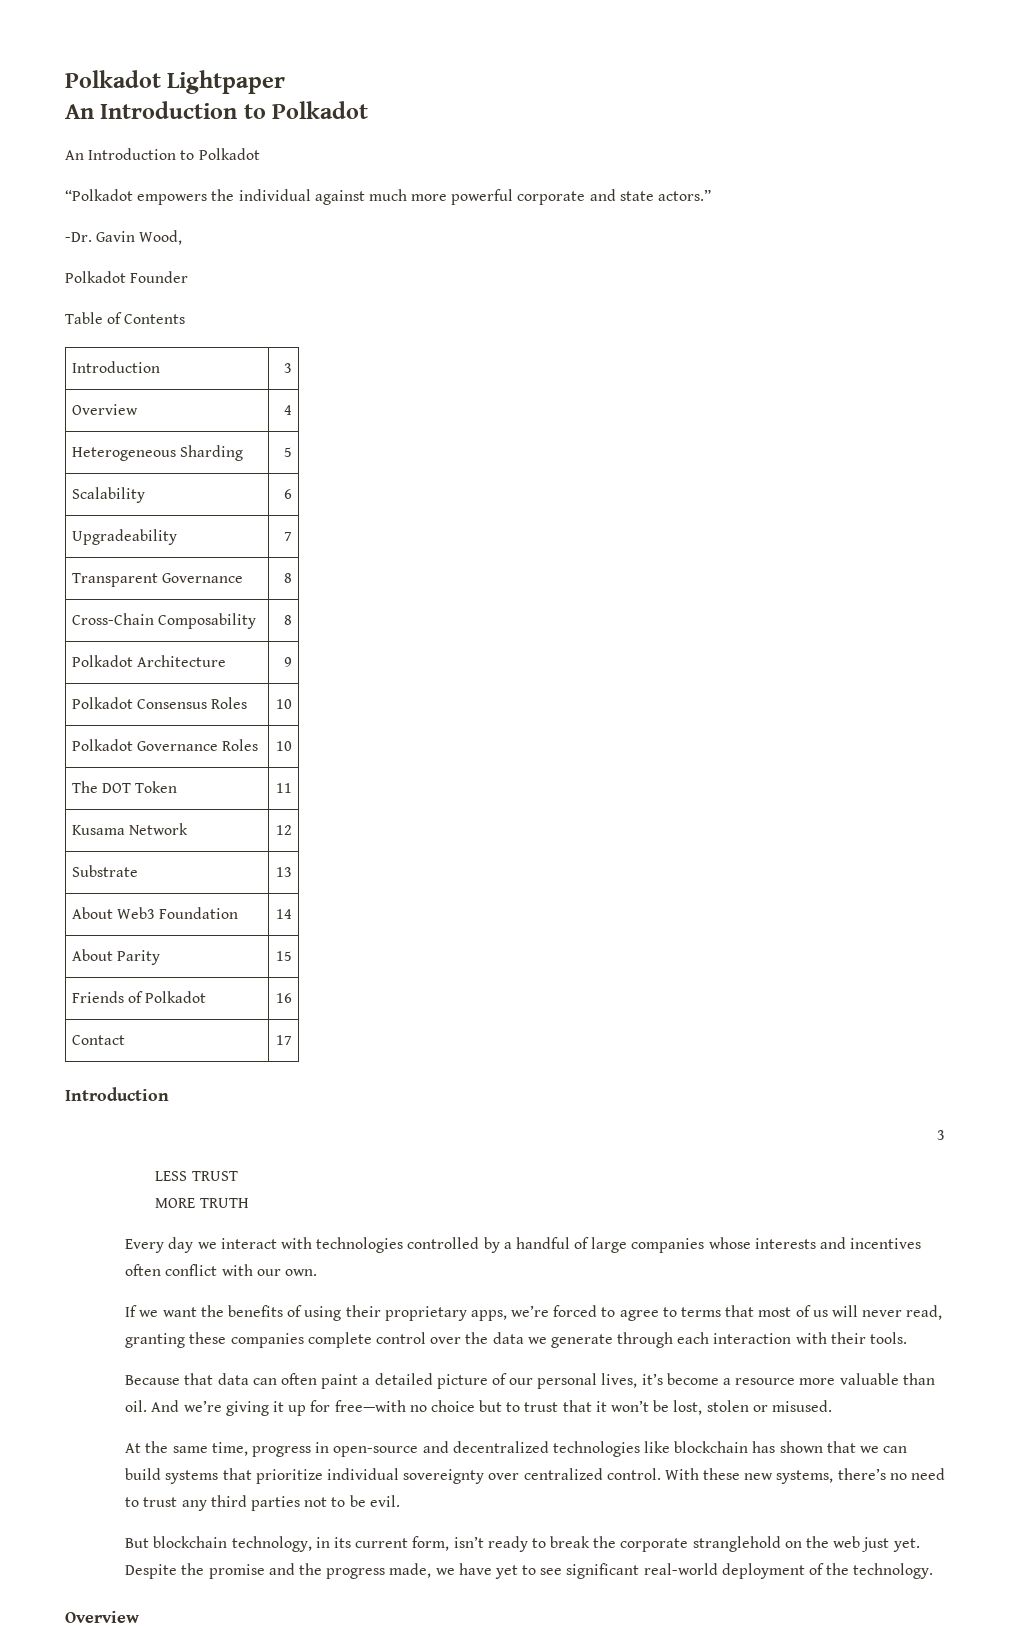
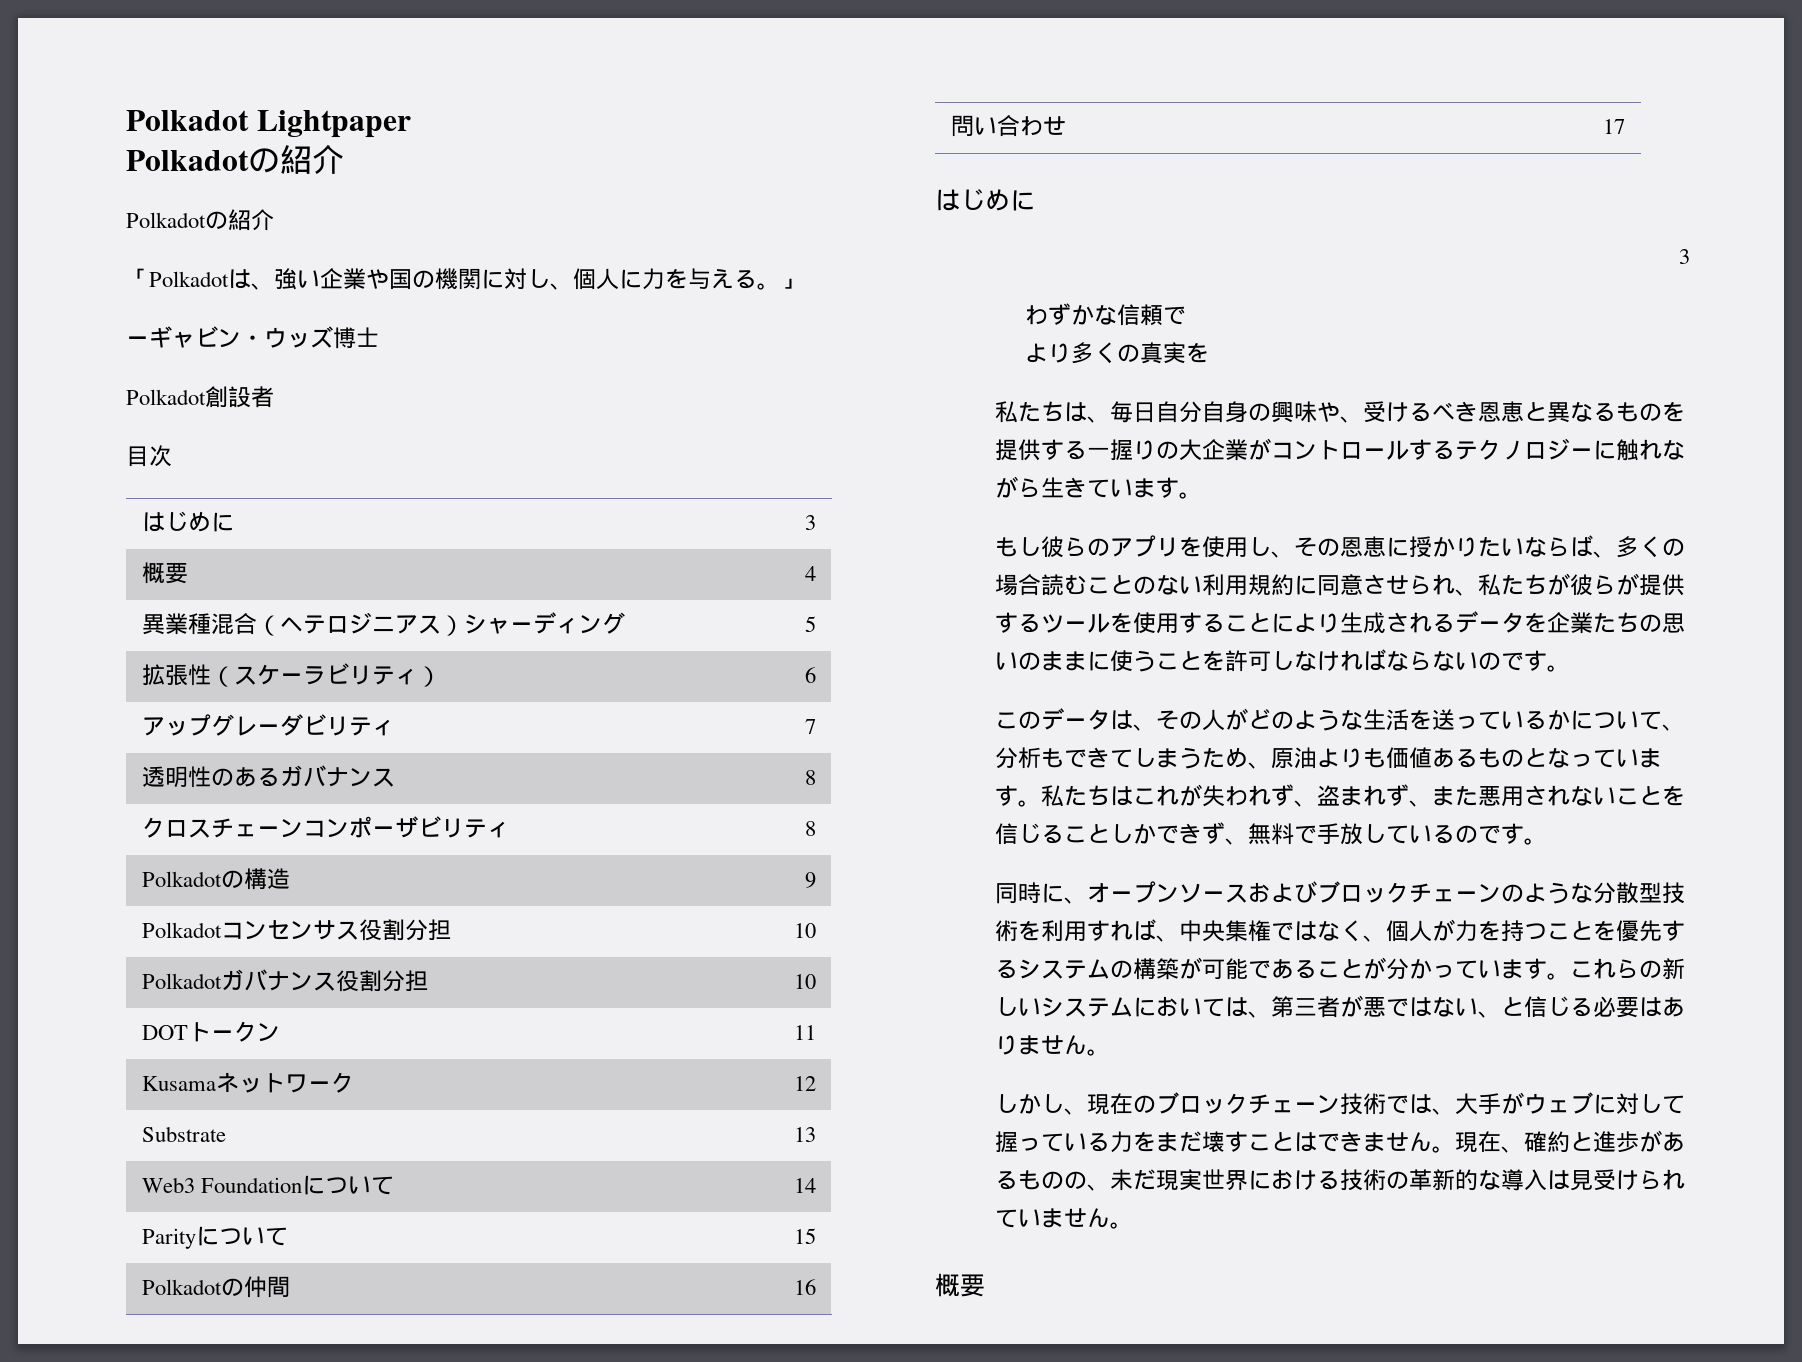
  Polkadot Lightpaper
- An Introduction to Polkadot
- An Introduction to Polkadot
- “Polkadot empowers the individual against much more powerful corporate and state actors.”
- -Dr. Gavin Wood,
- Polkadot Founder
- Table of Contents
- Introduction | 3
- Overview | 4
+ Polkadotの紹介
+ Polkadotの紹介
+ 「Polkadotは、強い企業や国の機関に対し、個人に力を与える。」
+ ーギャビン・ウッズ博士
+ Polkadot創設者
+ 目次
+ はじめに | 3
+ 概要 | 4
- Heterogeneous Sharding | 5
- Scalability | 6
- Upgradeability | 7
- Transparent Governance | 8
- Cross-Chain Composability | 8
+ 異業種混合（ヘテロジニアス）シャーディング | 5
+ 拡張性（スケーラビリティ） | 6
+ アップグレーダビリティ | 7
+ 透明性のあるガバナンス | 8
+ クロスチェーンコンポーザビリティ | 8
- Polkadot Architecture | 9
+ Polkadotの構造 | 9
- Polkadot Consensus Roles | 10
- Polkadot Governance Roles | 10
- The DOT Token | 11
+ Polkadotコンセンサス役割分担 | 10
+ Polkadotガバナンス役割分担 | 10
+ DOTトークン | 11
- Kusama Network | 12
+ Kusamaネットワーク | 12
- About Web3 Foundation | 14
+ Web3 Foundationについて | 14
- About Parity | 15
+ Parityについて | 15
- Friends of Polkadot | 16
+ Polkadotの仲間 | 16
- Contact | 17
- Introduction
+ 問い合わせ | 17
+ はじめに
  3
- LESS TRUST
- MORE TRUTH
- Every day we interact with technologies controlled by a handful of large companies whose interests and incentives often conflict with our own.
- If we want the benefits of using their proprietary apps, we’re forced to agree to terms that most of us will never read, granting these companies complete control over the data we generate through each interaction with their tools.
- Because that data can often paint a detailed picture of our personal lives, it’s become a resource more valuable than oil. And we’re giving it up for free—with no choice but to trust that it won’t be lost, stolen or misused.
- At the same time, progress in open-source and decentralized technologies like blockchain has shown that we can build systems that prioritize individual sovereignty over centralized control. With these new systems, there’s no need to trust any third parties not to be evil.
- But blockchain technology, in its current form, isn’t ready to break the corporate stranglehold on the web just yet. Despite the promise and the progress made, we have yet to see significant real-world deployment of the technology.
- Overview
+ わずかな信頼で
+ より多くの真実を
+ 私たちは、毎日自分自身の興味や、受けるべき恩恵と異なるものを提供する一握りの大企業がコントロールするテクノロジーに触れながら生きています。
+ もし彼らのアプリを使用し、その恩恵に授かりたいならば、多くの場合読むことのない利用規約に同意させられ、私たちが彼らが提供するツールを使用することにより生成されるデータを企業たちの思いのままに使うことを許可しなければならないのです。
+ このデータは、その人がどのような生活を送っているかについて、分析もできてしまうため、原油よりも価値あるものとなっています。私たちはこれが失われず、盗まれず、また悪用されないことを信じることしかできず、無料で手放しているのです。
+ 同時に、オープンソースおよびブロックチェーンのような分散型技術を利用すれば、中央集権ではなく、個人が力を持つことを優先するシステムの構築が可能であることが分かっています。これらの新しいシステムにおいては、第三者が悪ではない、と信じる必要はありません。
+ しかし、現在のブロックチェーン技術では、大手がウェブに対して握っている力をまだ壊すことはできません。現在、確約と進歩があるものの、未だ現実世界における技術の革新的な導入は見受けられていません。
+ 概要

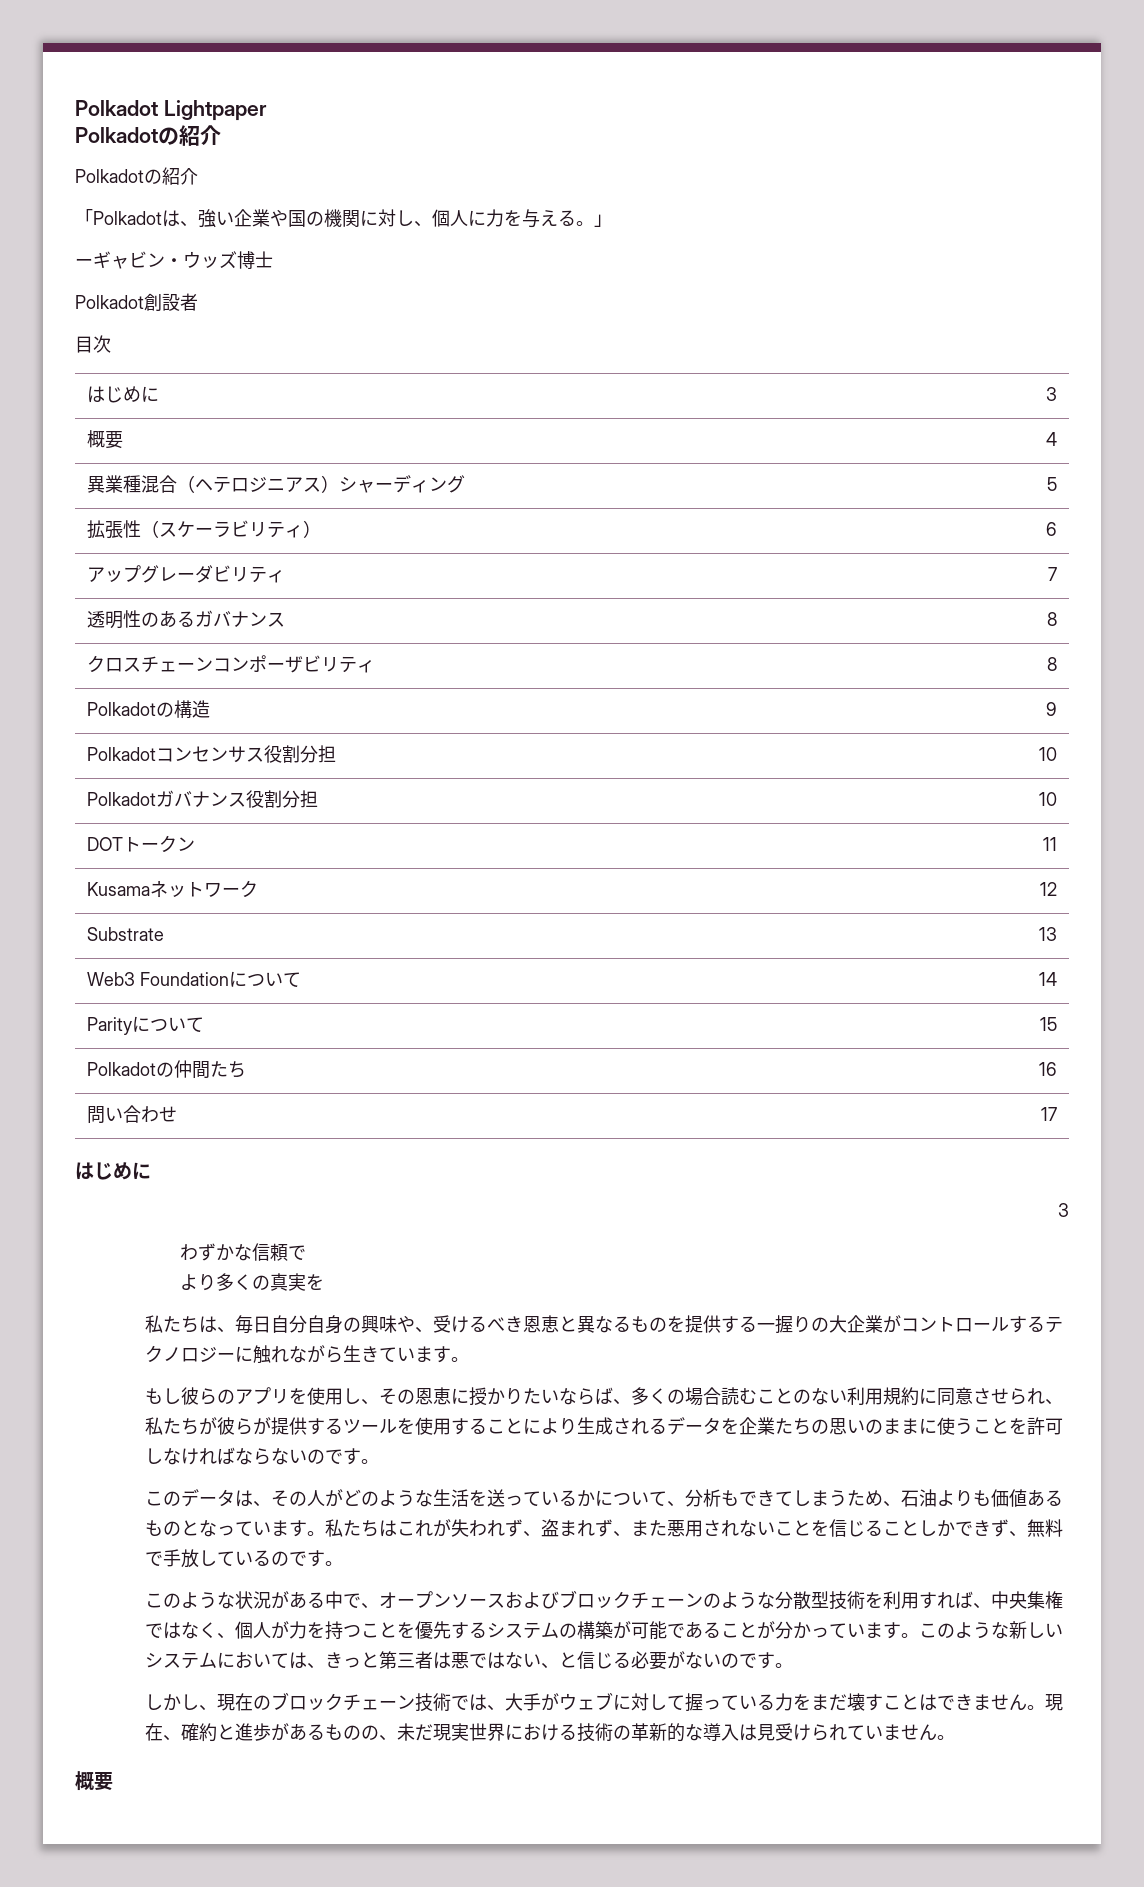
- Polkadotの仲間 | 16
+ Polkadotの仲間たち | 16
- このデータは、その人がどのような生活を送っているかについて、分析もできてしまうため、原油よりも価値あるものとなっています。
+ このデータは、その人がどのような生活を送っているかについて、分析もできてしまうため、石油よりも価値あるものとなっています。
- 同時に、オープンソースおよびブロックチェーンのような分散型技術を利用すれば、中央集権ではなく、個人が力を持つことを優先するシステムの構築が可能であることが分かっています。
+ このような状況がある中で、オープンソースおよびブロックチェーンのような分散型技術を利用すれば、中央集権ではなく、個人が力を持つことを優先するシステムの構築が可能であることが分かっています。
- これらの新しいシステムにおいては、第三者が悪ではない、と信じる必要はありません。
+ このような新しいシステムにおいては、きっと第三者は悪ではない、と信じる必要がないのです。

